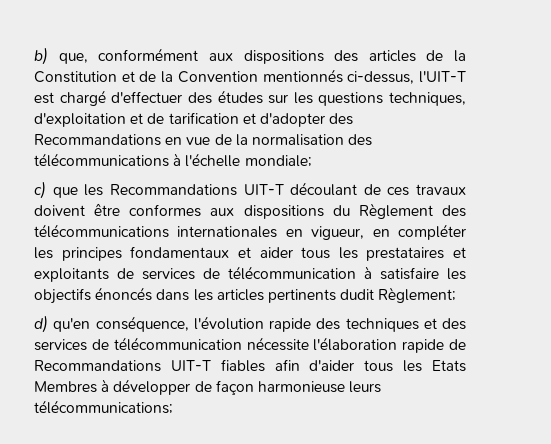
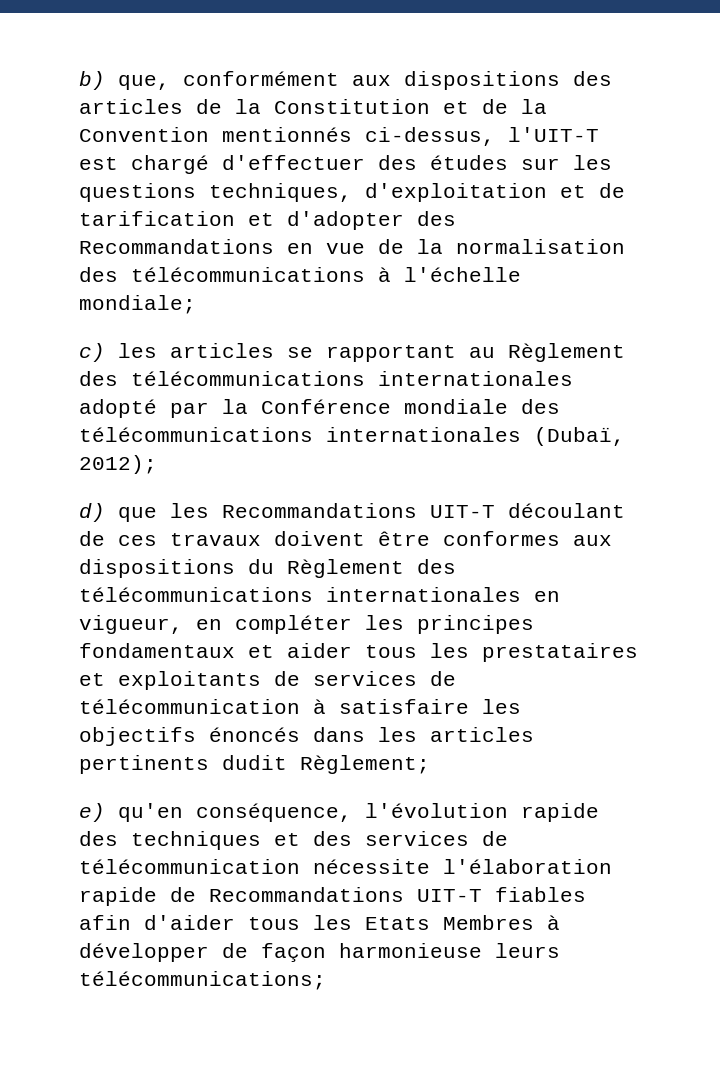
- c) que les Recommandations UIT-T découlant de ces travaux doivent être conformes aux dispositions du Règlement des télécommunications internationales en vigueur, en compléter les principes fondamentaux et aider tous les prestataires et exploitants de services de télécommunication à satisfaire les objectifs énoncés dans les articles pertinents dudit Règlement;
+ c) les articles se rapportant au Règlement des télécommunications internationales adopté par la Conférence mondiale des télécommunications internationales (Dubaï, 2012);
+ d) que les Recommandations UIT-T découlant de ces travaux doivent être conformes aux dispositions du Règlement des télécommunications internationales en vigueur, en compléter les principes fondamentaux et aider tous les prestataires et exploitants de services de télécommunication à satisfaire les objectifs énoncés dans les articles pertinents dudit Règlement;
- d) qu'en conséquence, l'évolution rapide des techniques et des services de télécommunication nécessite l'élaboration rapide de Recommandations UIT-T fiables afin d'aider tous les Etats Membres à développer de façon harmonieuse leurs télécommunications;
+ e) qu'en conséquence, l'évolution rapide des techniques et des services de télécommunication nécessite l'élaboration rapide de Recommandations UIT-T fiables afin d'aider tous les Etats Membres à développer de façon harmonieuse leurs télécommunications;

